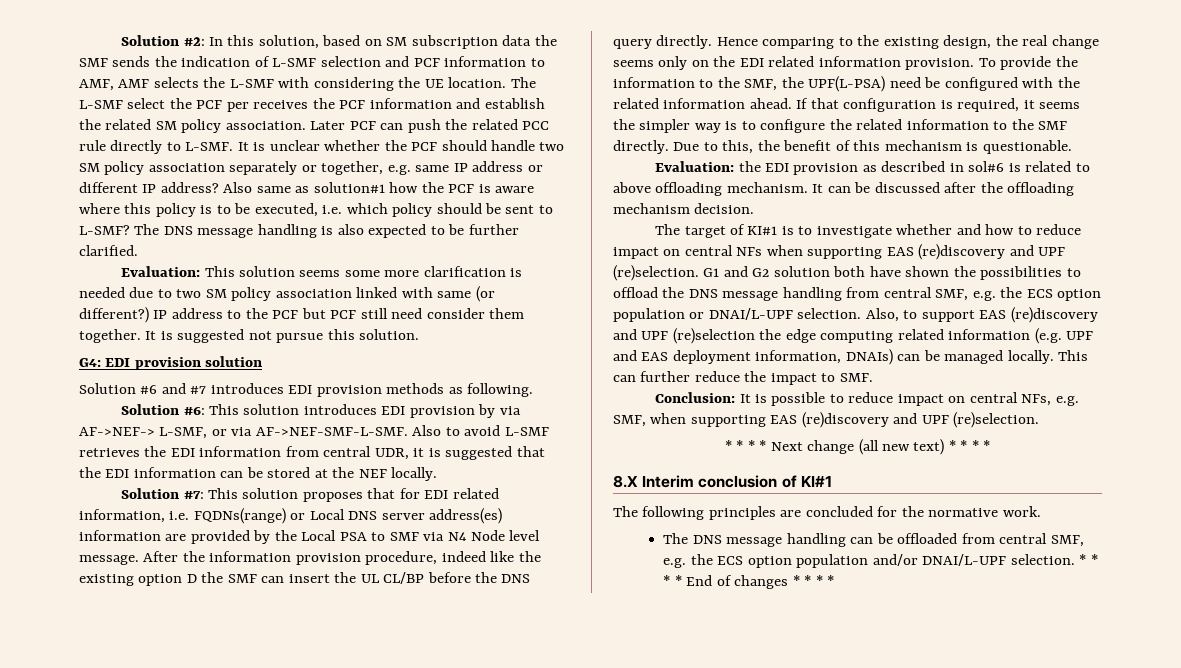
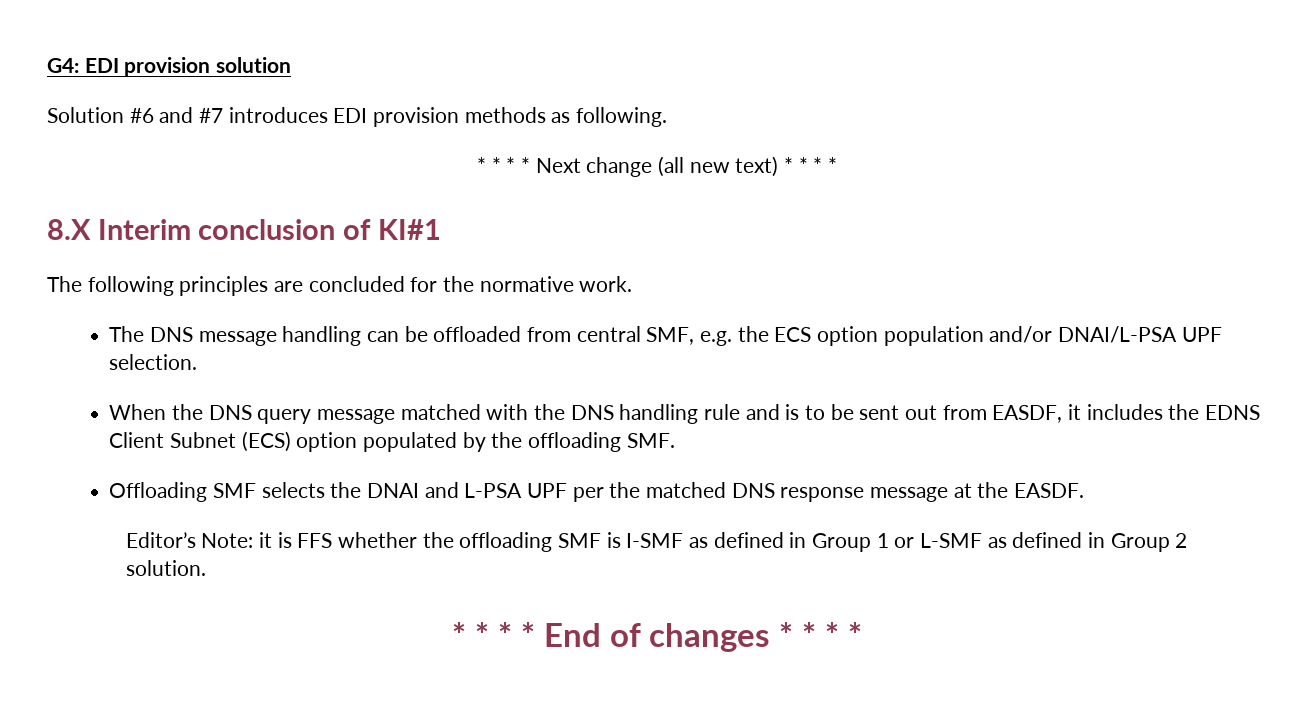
- Solution #2: In this solution, based on SM subscription data the SMF sends the indication of L-SMF selection and PCF information to AMF, AMF selects the L-SMF with considering the UE location. The L-SMF select the PCF per receives the PCF information and establish the related SM policy association. Later PCF can push the related PCC rule directly to L-SMF. It is unclear whether the PCF should handle two SM policy association separately or together, e.g. same IP address or different IP address? Also same as solution#1 how the PCF is aware where this policy is to be executed, i.e. which policy should be sent to L-SMF? The DNS message handling is also expected to be further clarified.
- Evaluation: This solution seems some more clarification is needed due to two SM policy association linked with same (or different?) IP address to the PCF but PCF still need consider them together. It is suggested not pursue this solution.
- Solution #6: This solution introduces EDI provision by via AF->NEF-> L-SMF, or via AF->NEF-SMF-L-SMF. Also to avoid L-SMF retrieves the EDI information from central UDR, it is suggested that the EDI information can be stored at the NEF locally.
- Solution #7: This solution proposes that for EDI related information, i.e. FQDNs(range) or Local DNS server address(es) information are provided by the Local PSA to SMF via N4 Node level message. After the information provision procedure, indeed like the existing option D the SMF can insert the UL CL/BP before the DNS query directly. Hence comparing to the existing design, the real change seems only on the EDI related information provision. To provide the information to the SMF, the UPF(L-PSA) need be configured with the related information ahead. If that configuration is required, it seems the simpler way is to configure the related information to the SMF directly. Due to this, the benefit of this mechanism is questionable.
- Evaluation: the EDI provision as described in sol#6 is related to above offloading mechanism. It can be discussed after the offloading mechanism decision.
- The target of KI#1 is to investigate whether and how to reduce impact on central NFs when supporting EAS (re)discovery and UPF (re)selection. G1 and G2 solution both have shown the possibilities to offload the DNS message handling from central SMF, e.g. the ECS option population or DNAI/L-UPF selection. Also, to support EAS (re)discovery and UPF (re)selection the edge computing related information (e.g. UPF and EAS deployment information, DNAIs) can be managed locally. This can further reduce the impact to SMF.
- Conclusion: It is possible to reduce impact on central NFs, e.g. SMF, when supporting EAS (re)discovery and UPF (re)selection.
- The DNS message handling can be offloaded from central SMF, e.g. the ECS option population and/or DNAI/L-UPF selection. * * * * End of changes * * * *
+ The DNS message handling can be offloaded from central SMF, e.g. the ECS option population and/or DNAI/L-PSA UPF selection.
+ When the DNS query message matched with the DNS handling rule and is to be sent out from EASDF, it includes the EDNS Client Subnet (ECS) option populated by the offloading SMF.
+ Offloading SMF selects the DNAI and L-PSA UPF per the matched DNS response message at the EASDF.
+ Editor’s Note: it is FFS whether the offloading SMF is I-SMF as defined in Group 1 or L-SMF as defined in Group 2 solution.
+ * * * * End of changes * * * *

